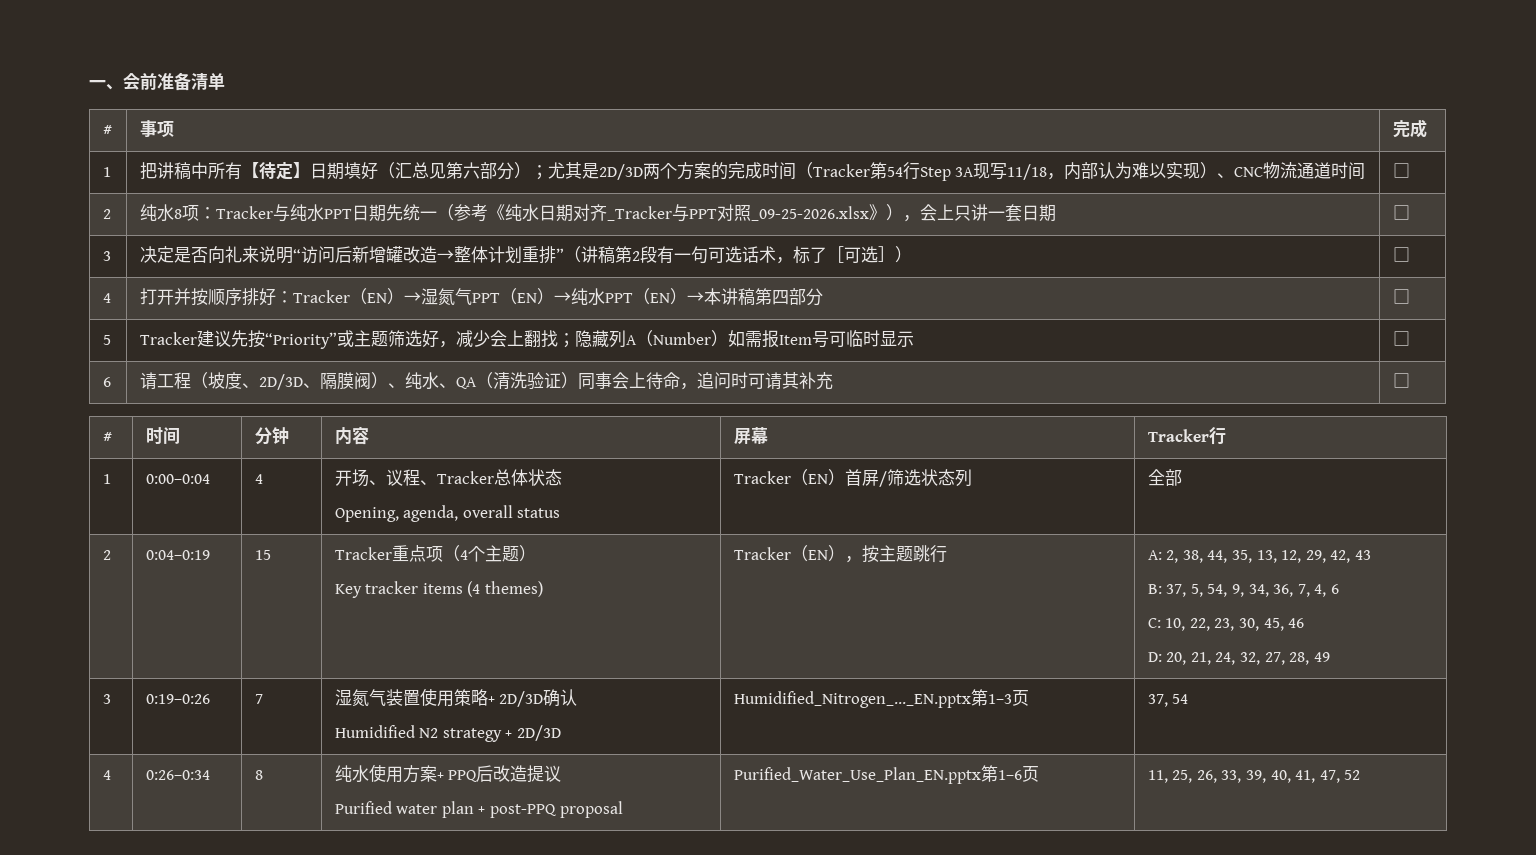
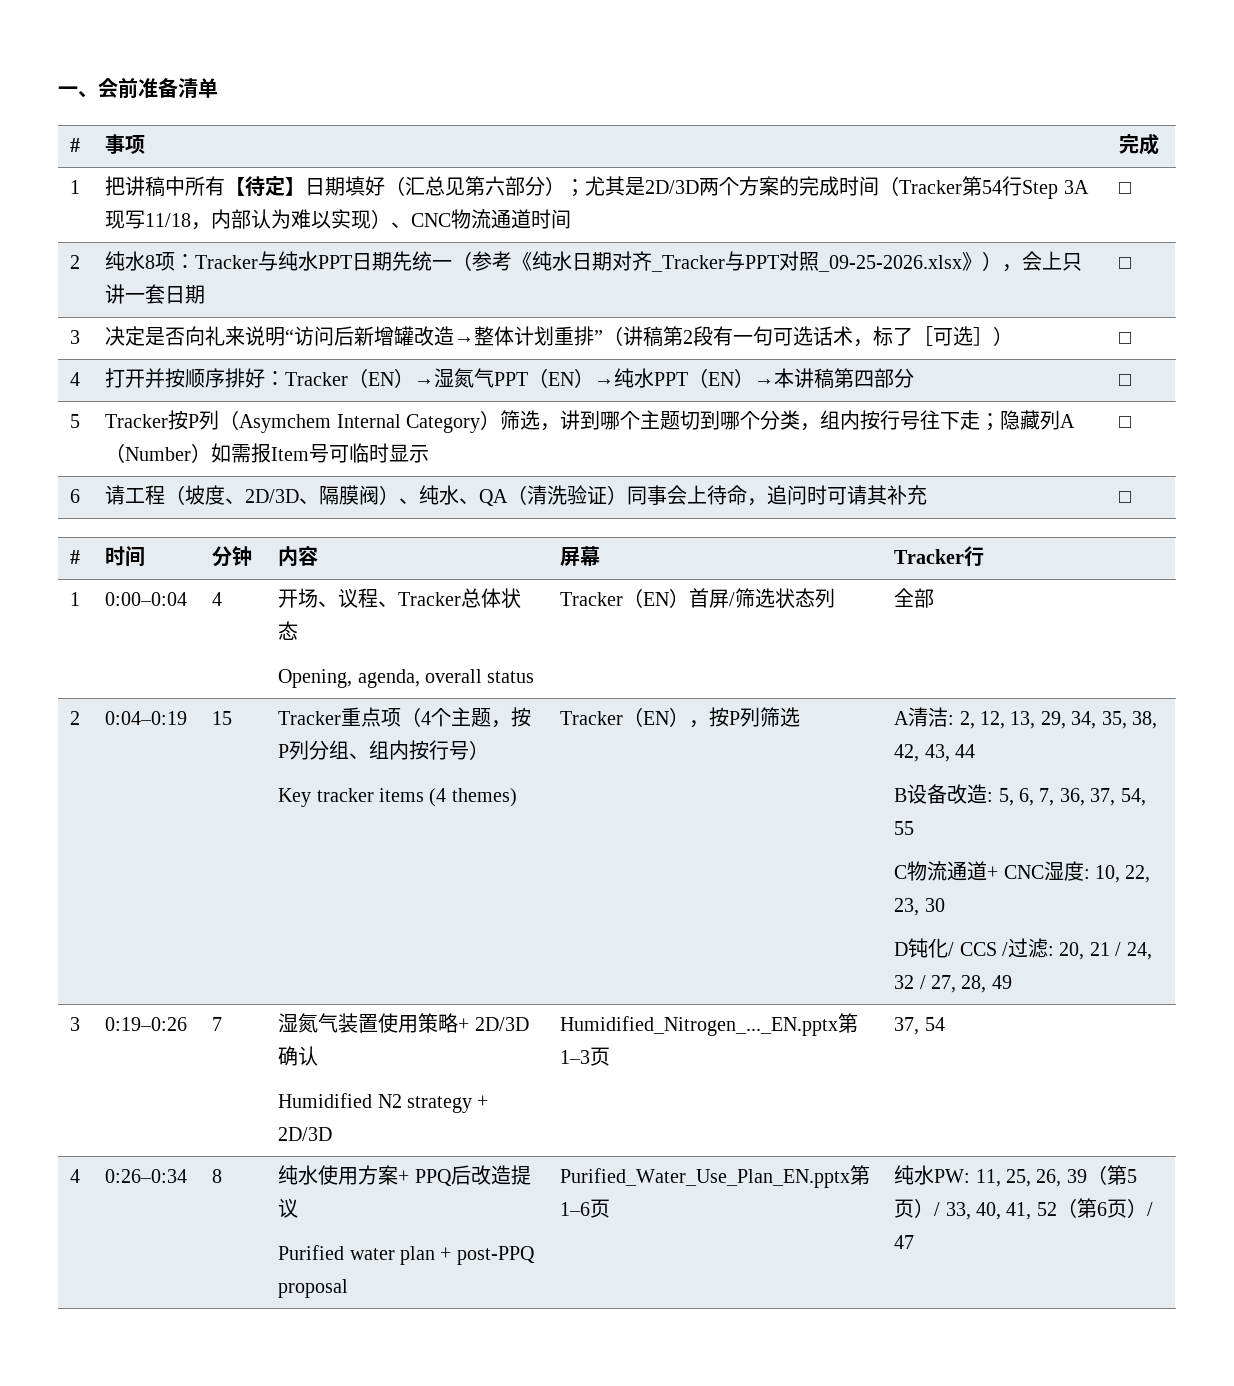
- 5 | Tracker建议先按“Priority”或主题筛选好，减少会上翻找；隐藏列A（Number）如需报Item号可临时显示 | □
+ 5 | Tracker按P列（Asymchem Internal Category）筛选，讲到哪个主题切到哪个分类，组内按行号往下走；隐藏列A（Number）如需报Item号可临时显示 | □
- Tracker重点项（4个主题）
+ Tracker重点项（4个主题，按P列分组、组内按行号）
- Tracker（EN），按主题跳行 | A: 2, 38, 44, 35, 13, 12, 29, 42, 43
- B: 37, 5, 54, 9, 34, 36, 7, 4, 6
- C: 10, 22, 23, 30, 45, 46
- D: 20, 21, 24, 32, 27, 28, 49
+ Tracker（EN），按P列筛选 | A清洁: 2, 12, 13, 29, 34, 35, 38, 42, 43, 44
+ B设备改造: 5, 6, 7, 36, 37, 54, 55
+ C物流通道+ CNC湿度: 10, 22, 23, 30
+ D钝化/ CCS /过滤: 20, 21 / 24, 32 / 27, 28, 49
  4 | 0:26–0:34 | 8 | 纯水使用方案+ PPQ后改造提议
- Purified water plan + post-PPQ proposal | Purified_Water_Use_Plan_EN.pptx第1–6页 | 11, 25, 26, 33, 39, 40, 41, 47, 52
+ Purified water plan + post-PPQ proposal | Purified_Water_Use_Plan_EN.pptx第1–6页 | 纯水PW: 11, 25, 26, 39（第5页）/ 33, 40, 41, 52（第6页）/ 47

